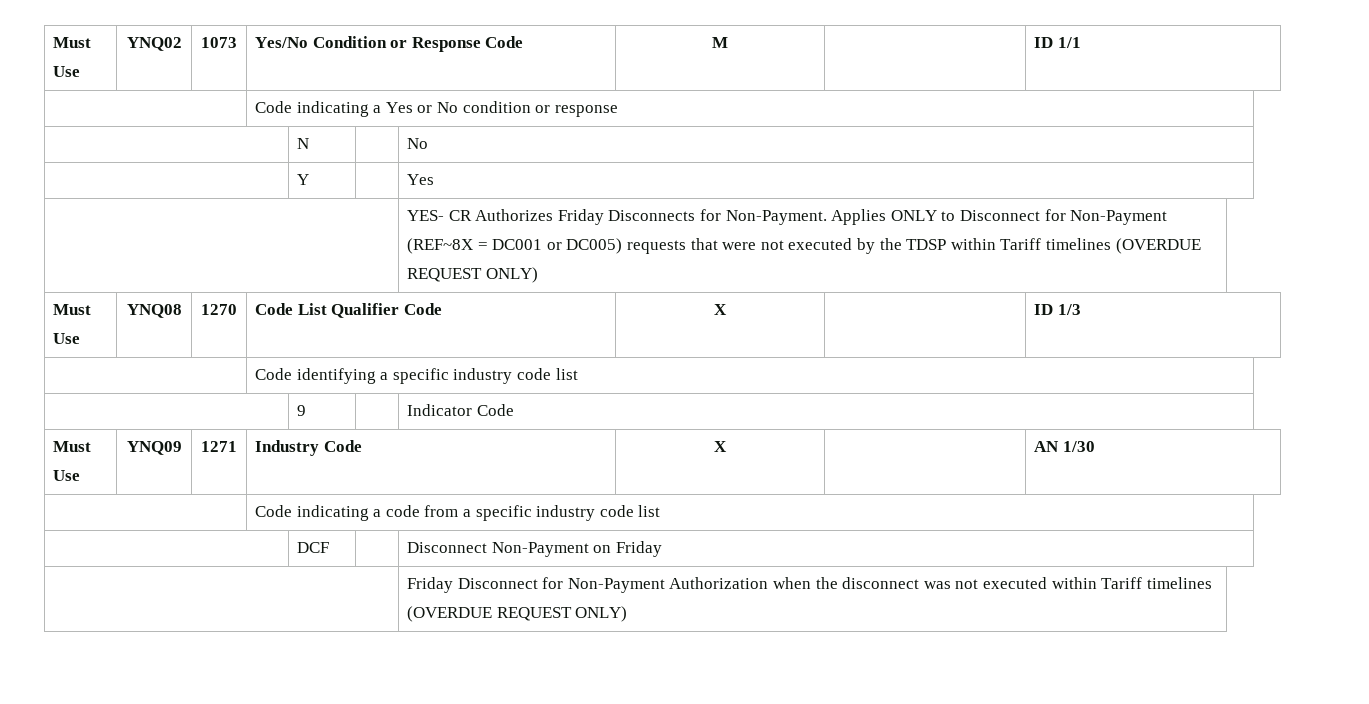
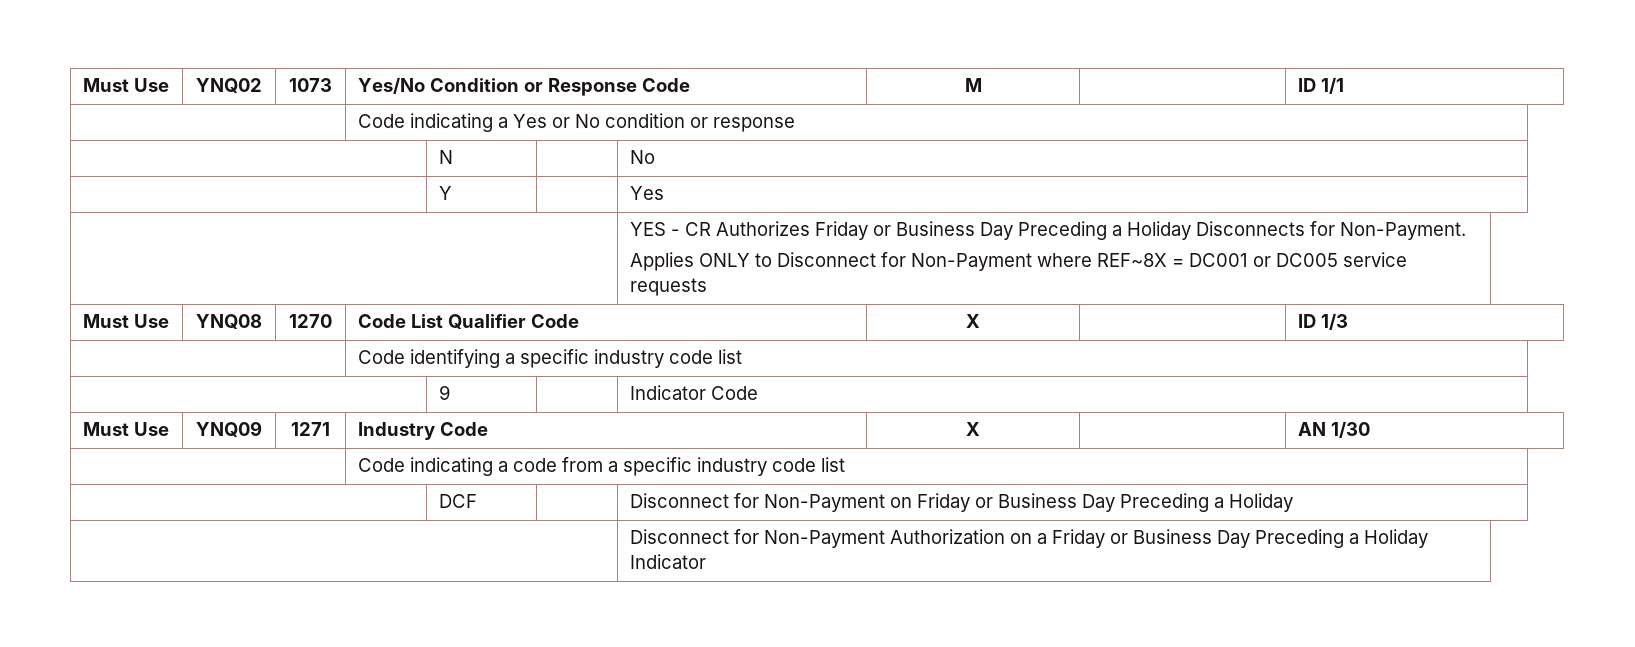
- | YES- CR Authorizes Friday Disconnects for Non-Payment. Applies ONLY to Disconnect for Non-Payment (REF~8X = DC001 or DC005) requests that were not executed by the TDSP within Tariff timelines (OVERDUE REQUEST ONLY)
+ | YES - CR Authorizes Friday or Business Day Preceding a Holiday Disconnects for Non-Payment.
+ Applies ONLY to Disconnect for Non-Payment where REF~8X = DC001 or DC005 service requests
- | DCF | | Disconnect Non-Payment on Friday
- | Friday Disconnect for Non-Payment Authorization when the disconnect was not executed within Tariff timelines (OVERDUE REQUEST ONLY)
+ | DCF | | Disconnect for Non-Payment on Friday or Business Day Preceding a Holiday
+ | Disconnect for Non-Payment Authorization on a Friday or Business Day Preceding a Holiday Indicator

